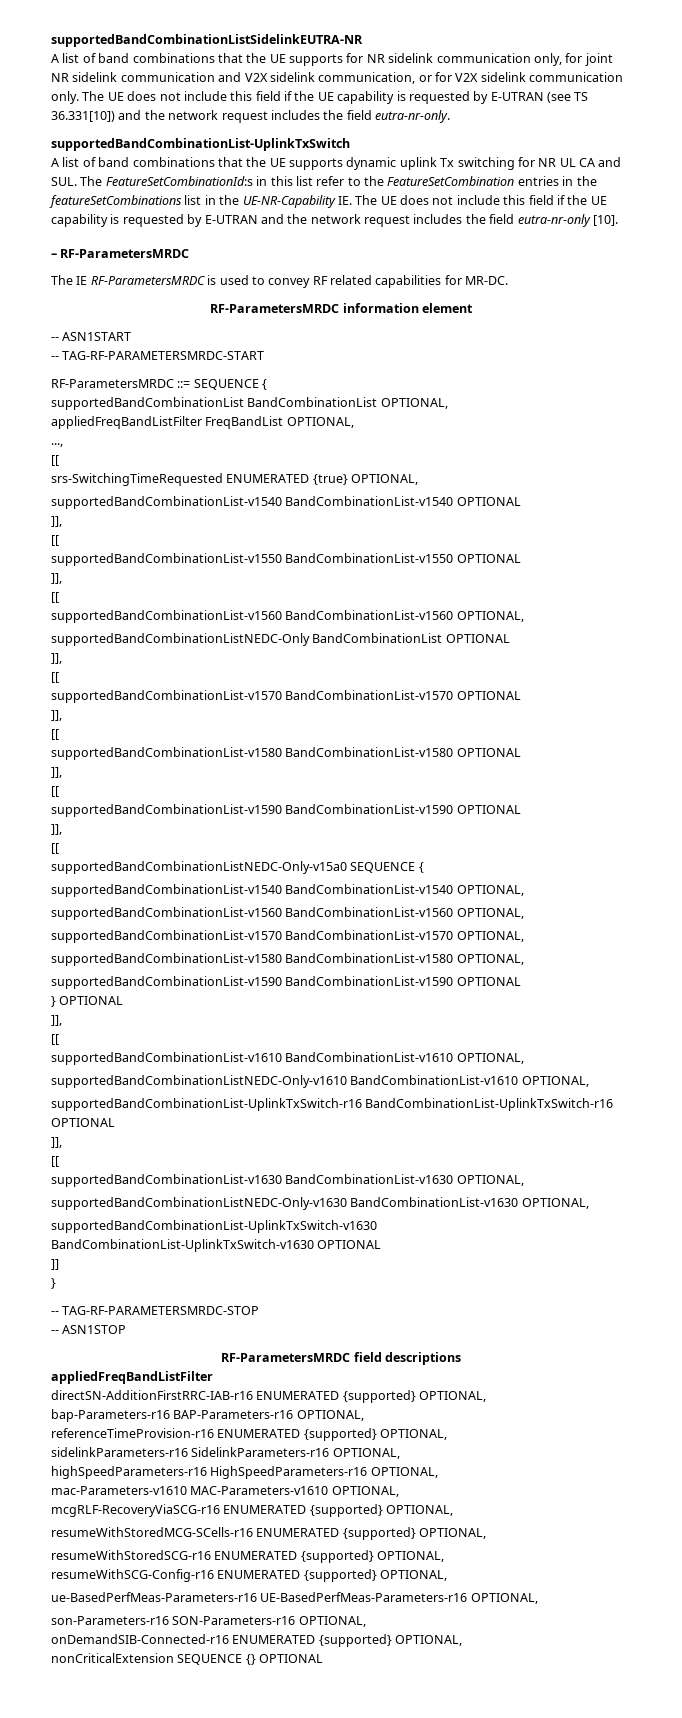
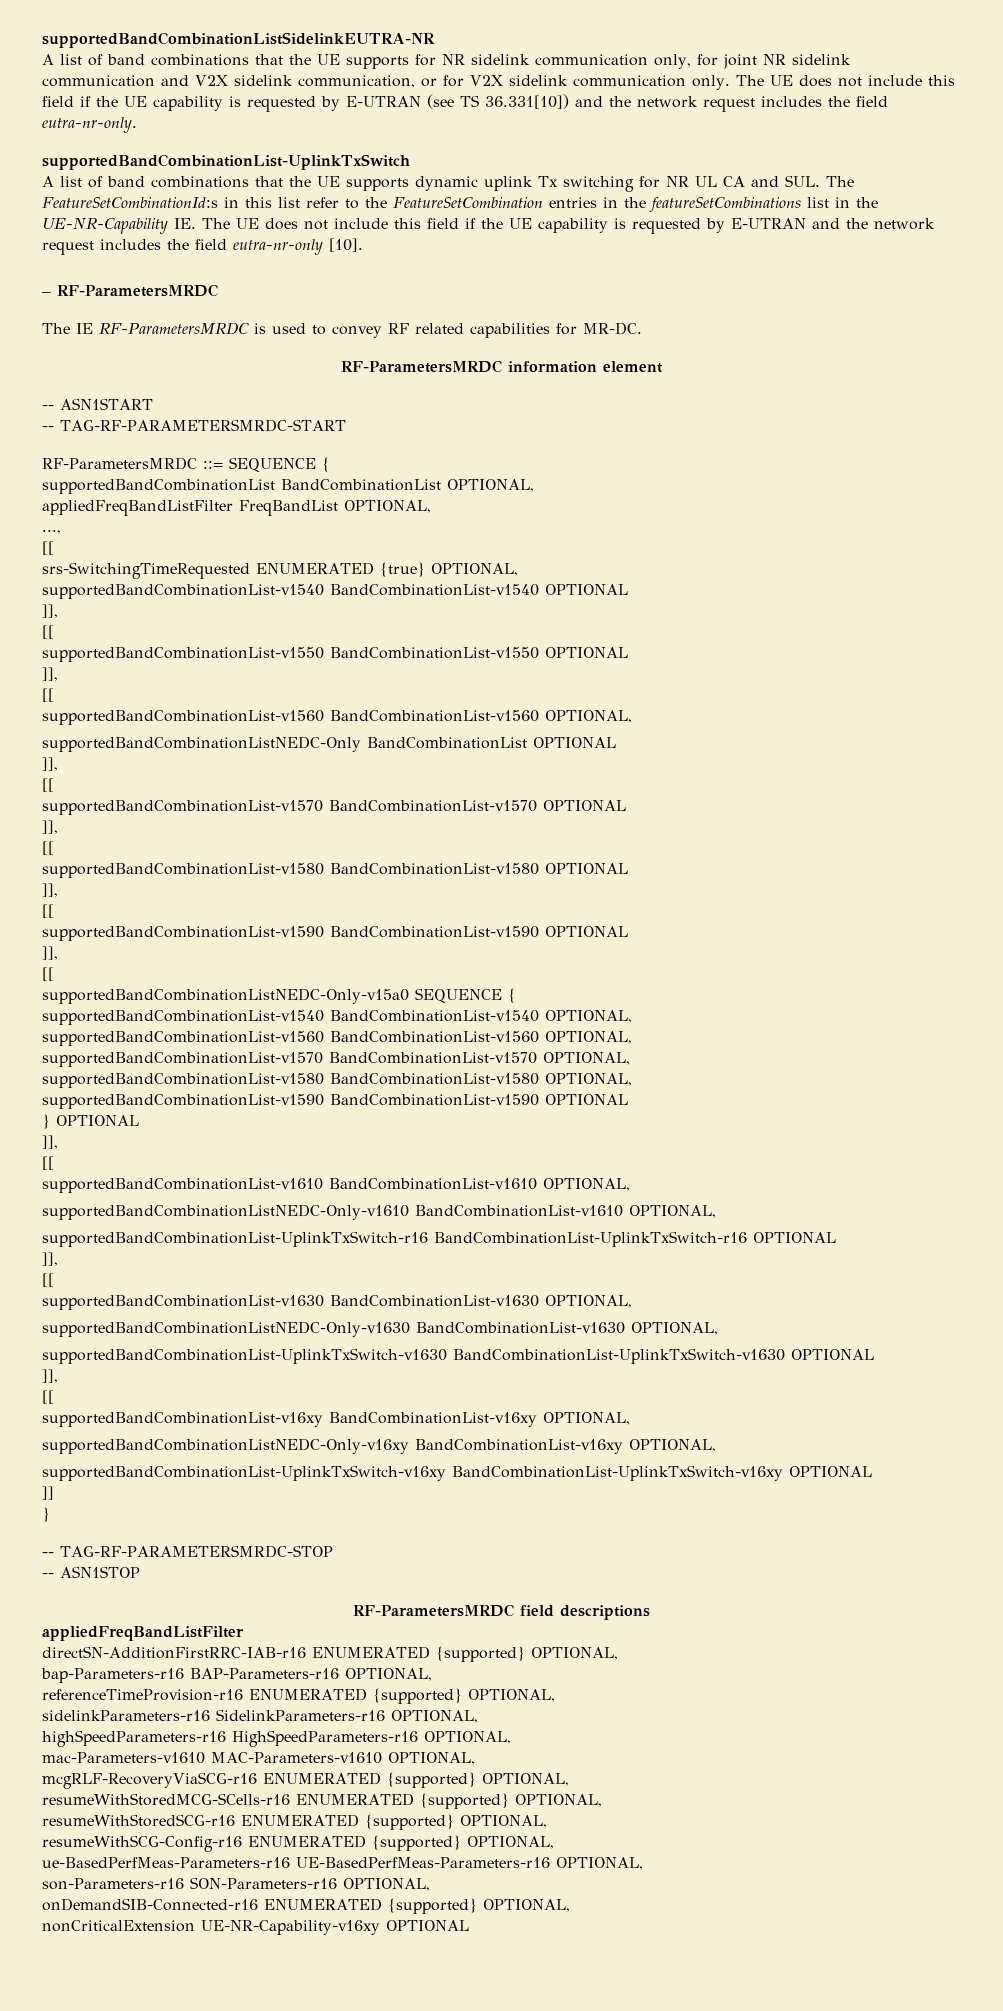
  supportedBandCombinationList-UplinkTxSwitch-v1630 BandCombinationList-UplinkTxSwitch-v1630 OPTIONAL
+ ]],
+ [[
+ supportedBandCombinationList-v16xy BandCombinationList-v16xy OPTIONAL,
+ supportedBandCombinationListNEDC-Only-v16xy BandCombinationList-v16xy OPTIONAL,
+ supportedBandCombinationList-UplinkTxSwitch-v16xy BandCombinationList-UplinkTxSwitch-v16xy OPTIONAL
- nonCriticalExtension SEQUENCE {} OPTIONAL
+ nonCriticalExtension UE-NR-Capability-v16xy OPTIONAL

